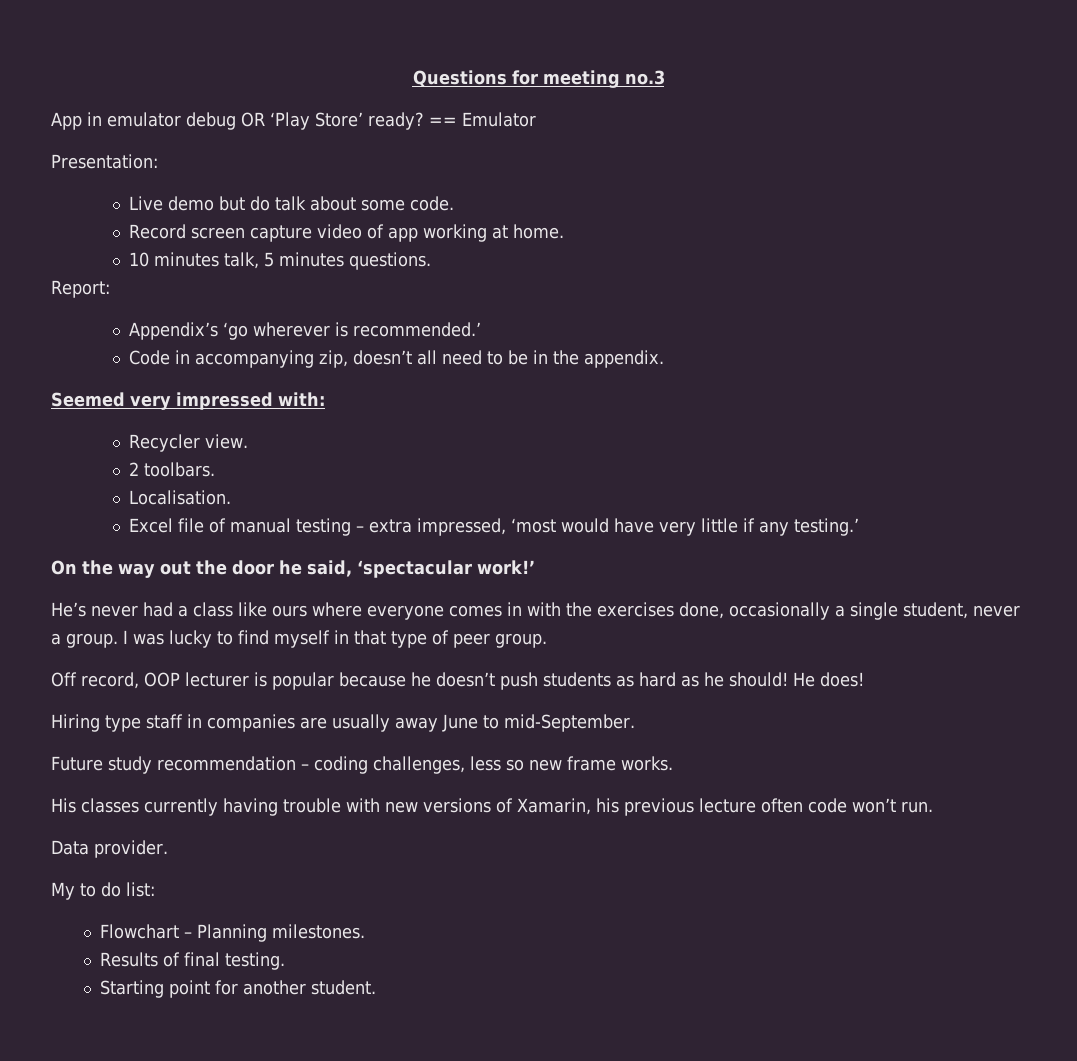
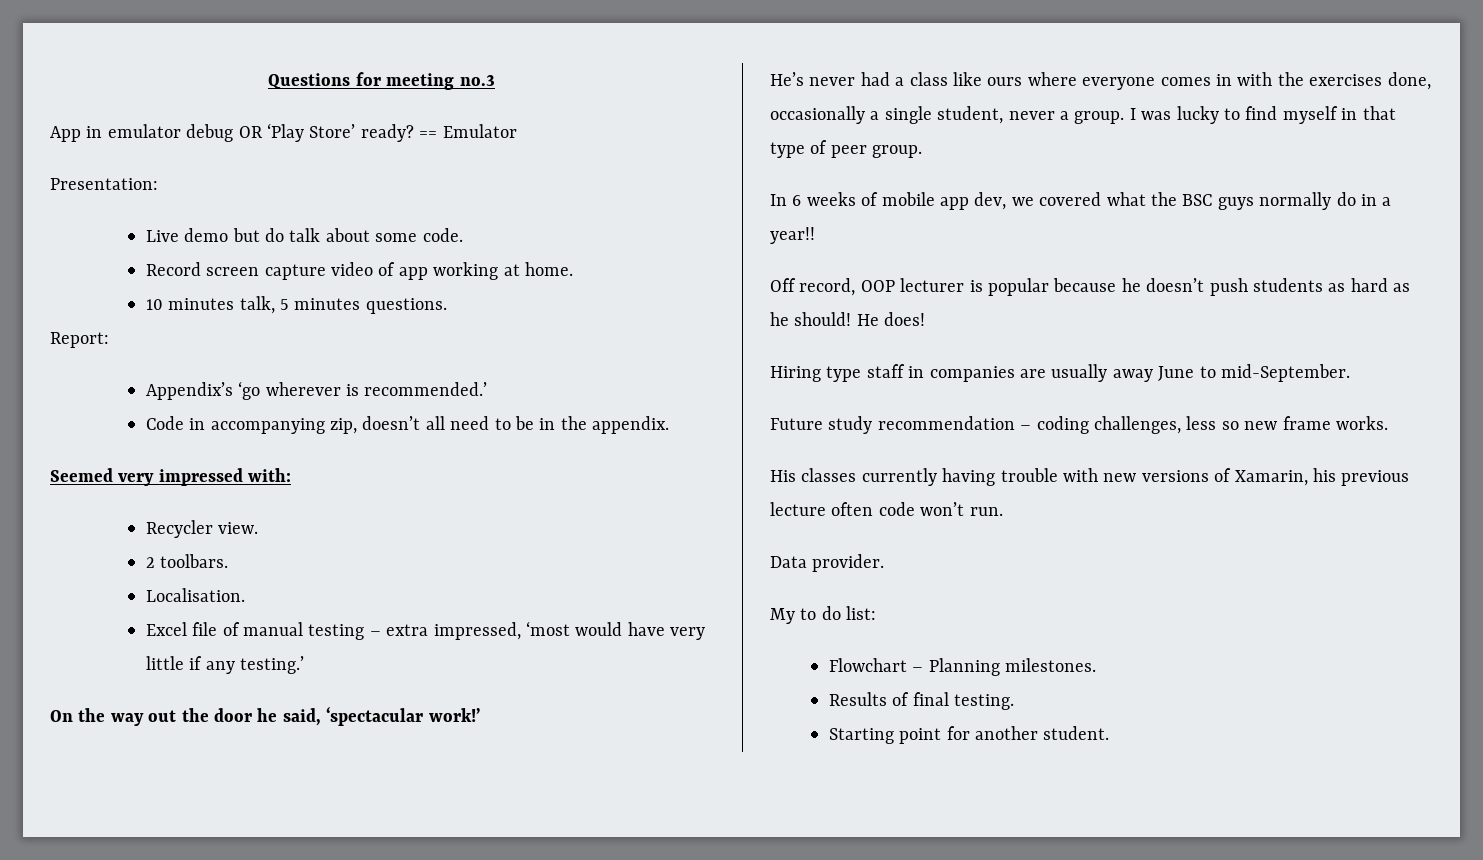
+ In 6 weeks of mobile app dev, we covered what the BSC guys normally do in a year!!

